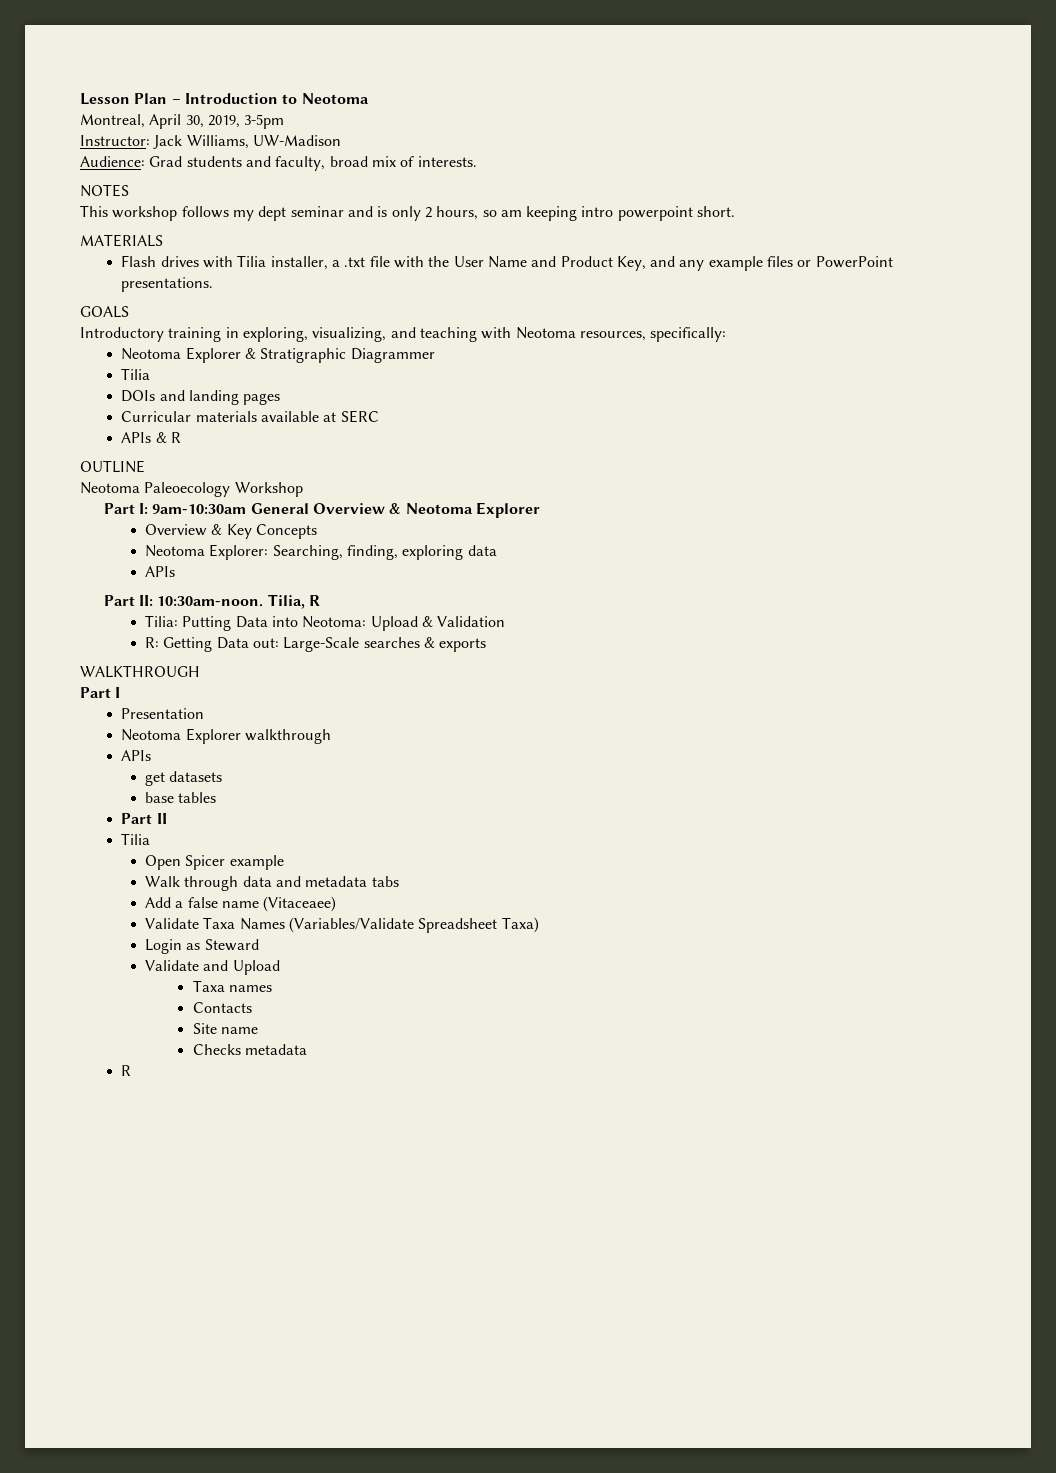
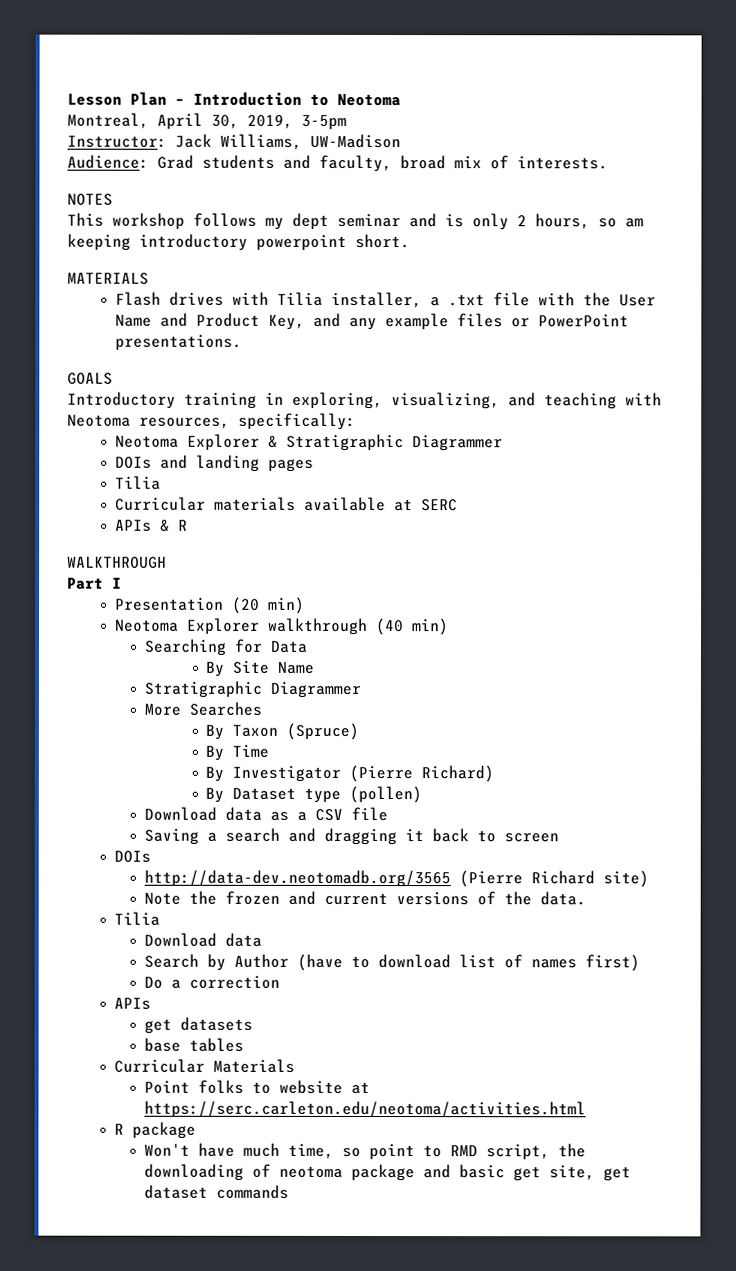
- This workshop follows my dept seminar and is only 2 hours, so am keeping intro powerpoint short.
+ This workshop follows my dept seminar and is only 2 hours, so am keeping introductory powerpoint short.
  Neotoma Explorer & Stratigraphic Diagrammer
- Tilia
  DOIs and landing pages
+ Tilia
- OUTLINE
- Neotoma Paleoecology Workshop
- Part I: 9am-10:30am General Overview & Neotoma Explorer
- Overview & Key Concepts
- Neotoma Explorer: Searching, finding, exploring data
- APIs
- Part II: 10:30am-noon. Tilia, R
- Tilia: Putting Data into Neotoma: Upload & Validation
- R: Getting Data out: Large-Scale searches & exports
- Presentation
+ Presentation (20 min)
- Neotoma Explorer walkthrough
+ Neotoma Explorer walkthrough (40 min)
+ Searching for Data
+ By Site Name
+ Stratigraphic Diagrammer
+ More Searches
+ By Taxon (Spruce)
+ By Time
+ By Investigator (Pierre Richard)
+ By Dataset type (pollen)
+ Download data as a CSV file
+ Saving a search and dragging it back to screen
+ DOIs
+ http://data-dev.neotomadb.org/3565 (Pierre Richard site)
+ Note the frozen and current versions of the data.
+ Tilia
+ Download data
+ Search by Author (have to download list of names first)
+ Do a correction
- Part II
- Tilia
- Open Spicer example
- Walk through data and metadata tabs
- Add a false name (Vitaceaee)
- Validate Taxa Names (Variables/Validate Spreadsheet Taxa)
- Login as Steward
- Validate and Upload
- Taxa names
- Contacts
- Site name
- Checks metadata
- R
+ Curricular Materials
+ Point folks to website at https://serc.carleton.edu/neotoma/activities.html
+ R package
+ Won't have much time, so point to RMD script, the downloading of neotoma package and basic get site, get dataset commands

